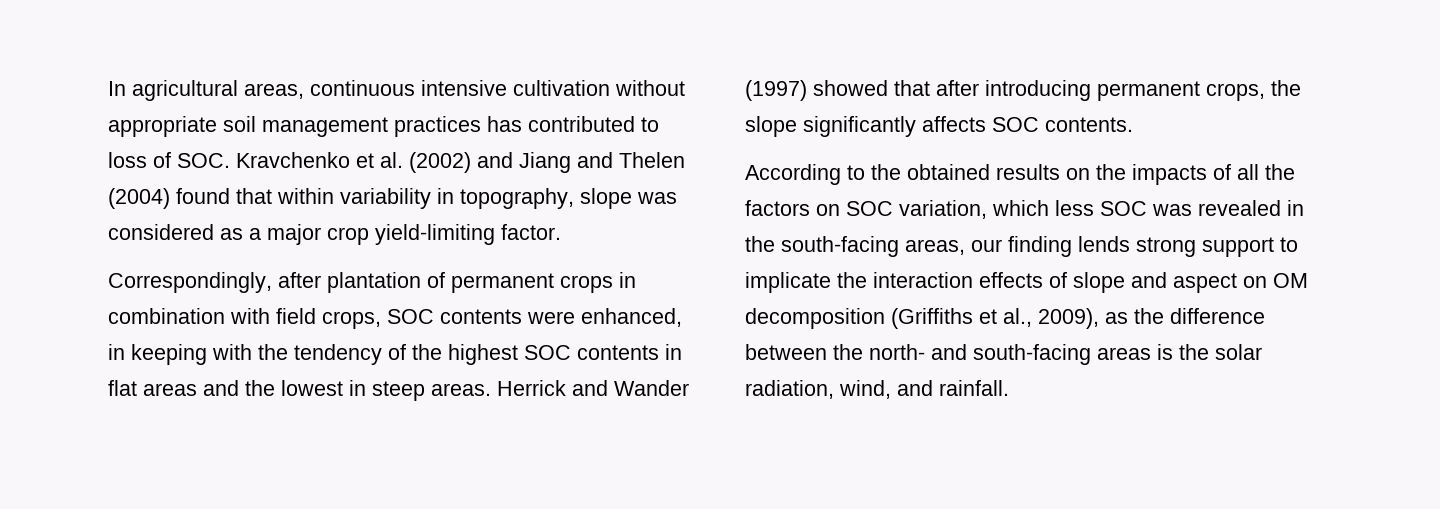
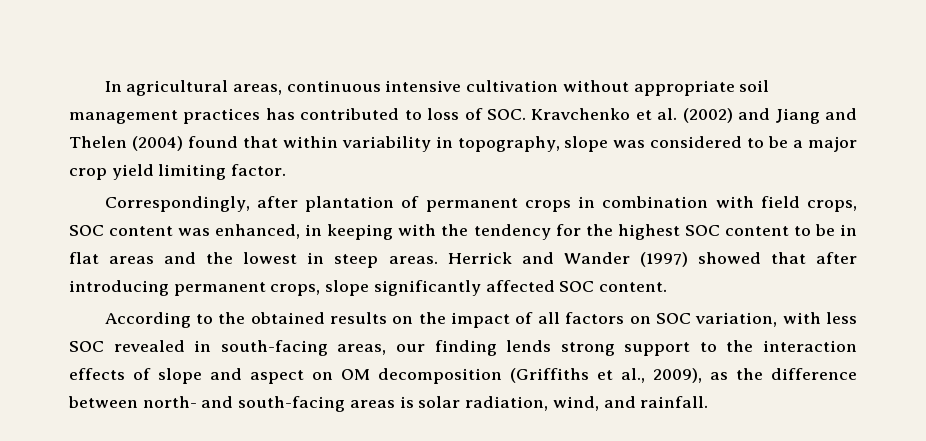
- In agricultural areas, continuous intensive cultivation without appropriate soil management practices has contributed to loss of SOC. Kravchenko et al. (2002) and Jiang and Thelen (2004) found that within variability in topography, slope was considered as a major crop yield-limiting factor.
+ In agricultural areas, continuous intensive cultivation without appropriate soil management practices has contributed to loss of SOC. Kravchenko et al. (2002) and Jiang and Thelen (2004) found that within variability in topography, slope was considered to be a major crop yield limiting factor.
- Correspondingly, after plantation of permanent crops in combination with field crops, SOC contents were enhanced, in keeping with the tendency of the highest SOC contents in flat areas and the lowest in steep areas.
+ Correspondingly, after plantation of permanent crops in combination with field crops, SOC content was enhanced, in keeping with the tendency for the highest SOC content to be in flat areas and the lowest in steep areas.
- Herrick and Wander (1997) showed that after introducing permanent crops, the slope significantly affects SOC contents.
+ Herrick and Wander (1997) showed that after introducing permanent crops, slope significantly affected SOC content.
- According to the obtained results on the impacts of all the factors on SOC variation, which less SOC was revealed in the south-facing areas, our finding lends strong support to implicate the interaction effects of slope and aspect on OM decomposition (Griffiths et al., 2009), as the difference between the north- and south-facing areas is the solar radiation, wind, and rainfall.
+ According to the obtained results on the impact of all factors on SOC variation, with less SOC revealed in south-facing areas, our finding lends strong support to the interaction effects of slope and aspect on OM decomposition (Griffiths et al., 2009), as the difference between north- and south-facing areas is solar radiation, wind, and rainfall.

